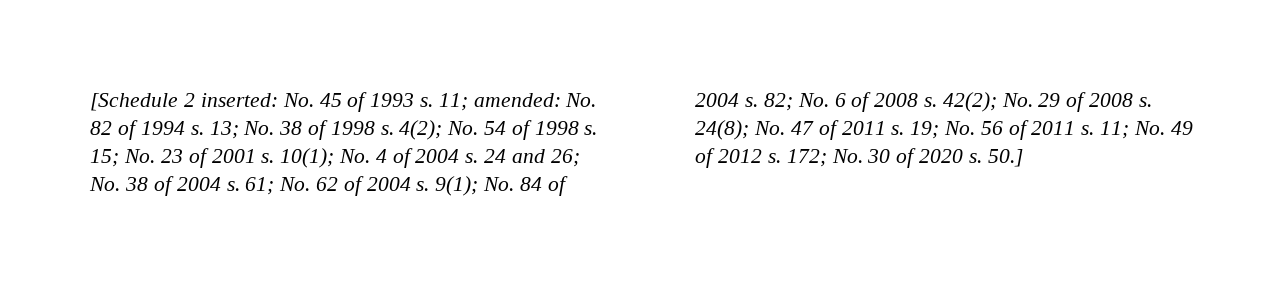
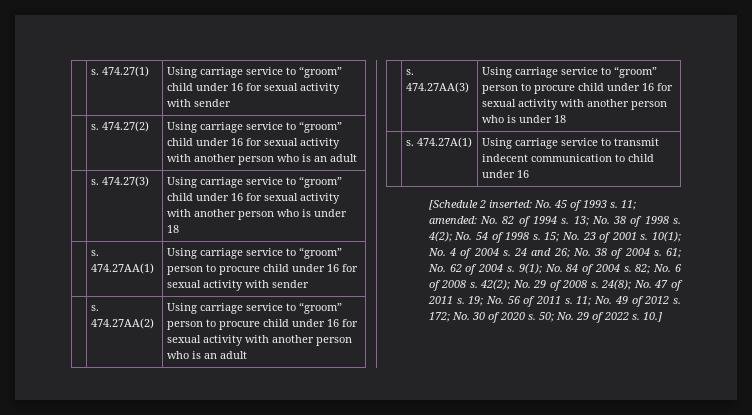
+ | s. 474.27(1) | Using carriage service to “groom” child under 16 for sexual activity with sender
+ | s. 474.27(2) | Using carriage service to “groom” child under 16 for sexual activity with another person who is an adult
+ | s. 474.27(3) | Using carriage service to “groom” child under 16 for sexual activity with another person who is under 18
+ | s. 474.27AA(1) | Using carriage service to “groom” person to procure child under 16 for sexual activity with sender
+ | s. 474.27AA(2) | Using carriage service to “groom” person to procure child under 16 for sexual activity with another person who is an adult
+ | s. 474.27AA(3) | Using carriage service to “groom” person to procure child under 16 for sexual activity with another person who is under 18
+ | s. 474.27A(1) | Using carriage service to transmit indecent communication to child under 16
- 50.]
+ 50; No. 29 of 2022 s. 10.]

